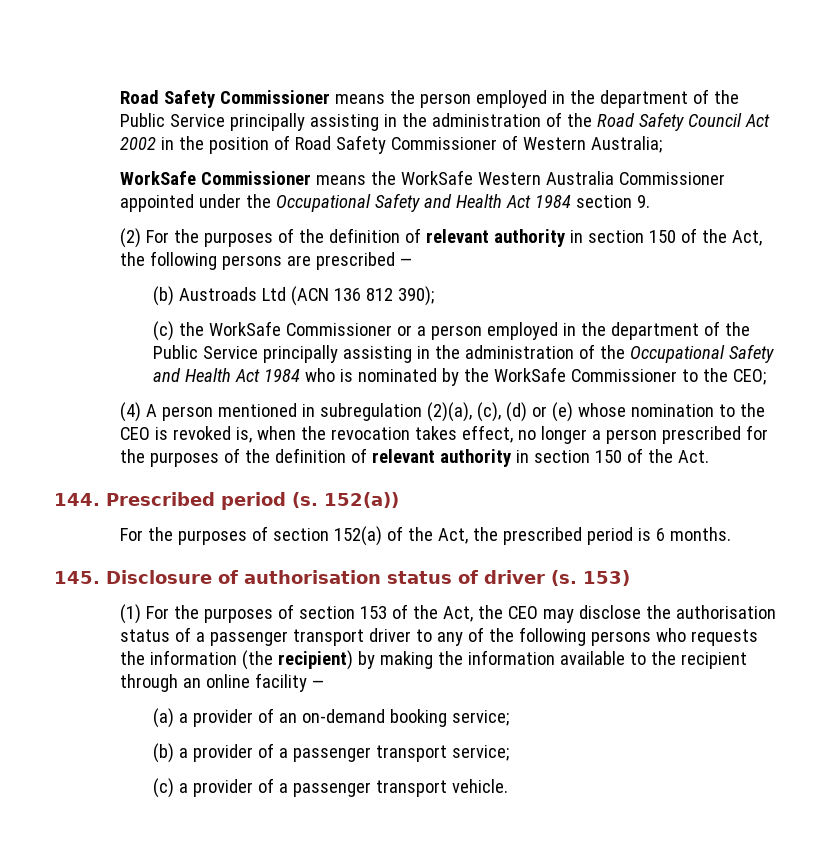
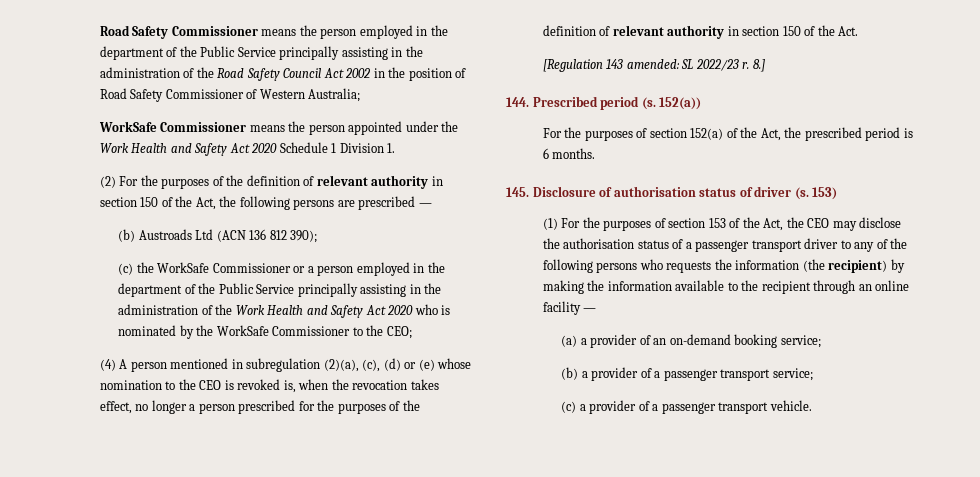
- WorkSafe Commissioner means the WorkSafe Western Australia Commissioner appointed under the Occupational Safety and Health Act 1984 section 9.
+ WorkSafe Commissioner means the person appointed under the Work Health and Safety Act 2020 Schedule 1 Division 1.
- (c) the WorkSafe Commissioner or a person employed in the department of the Public Service principally assisting in the administration of the Occupational Safety and Health Act 1984 who is nominated by the WorkSafe Commissioner to the CEO;
+ (c) the WorkSafe Commissioner or a person employed in the department of the Public Service principally assisting in the administration of the Work Health and Safety Act 2020 who is nominated by the WorkSafe Commissioner to the CEO;
+ [Regulation 143 amended: SL 2022/23 r. 8.]

